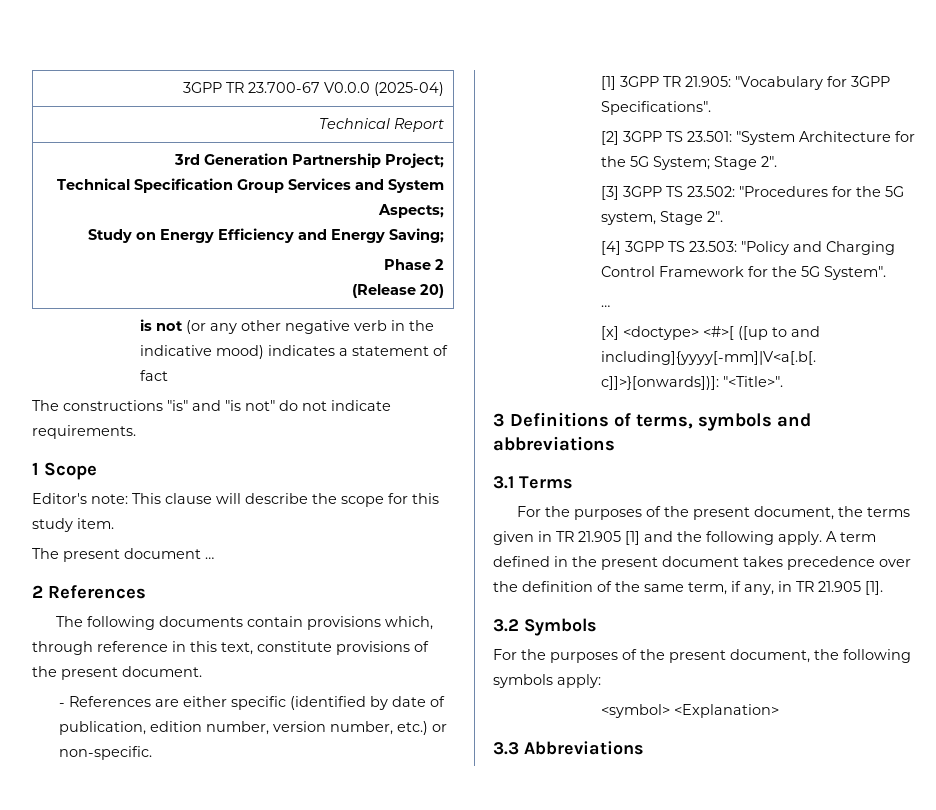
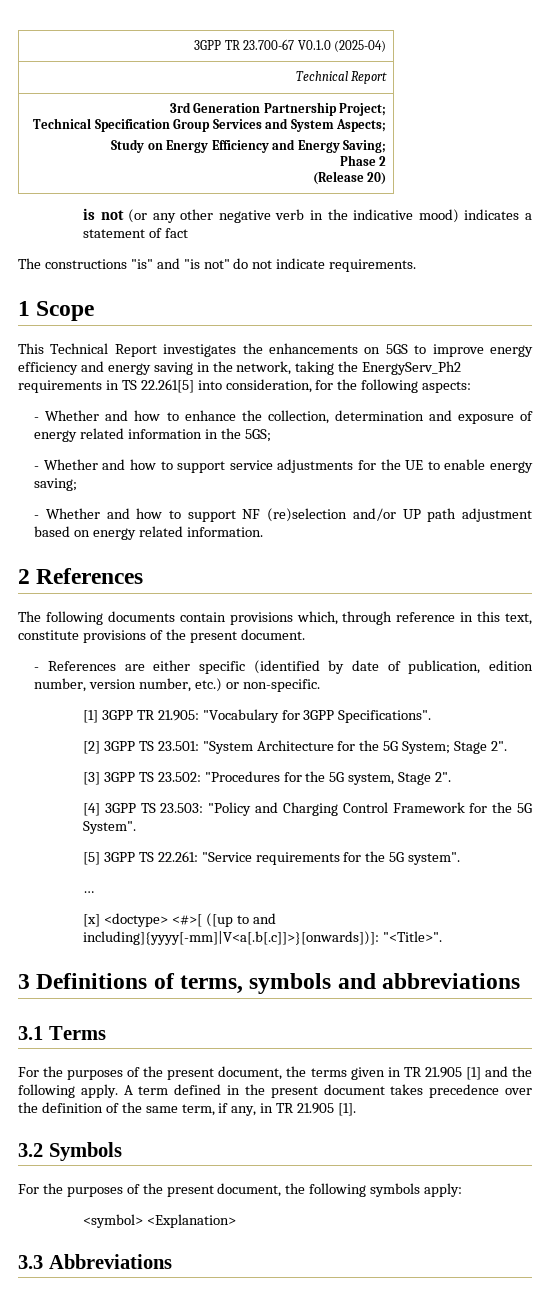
- 3GPP TR 23.700-67 V0.0.0 (2025-04)
+ 3GPP TR 23.700-67 V0.1.0 (2025-04)
- Editor's note: This clause will describe the scope for this study item.
- The present document …
+ This Technical Report investigates the enhancements on 5GS to improve energy efficiency and energy saving in the network, taking the EnergyServ_Ph2 requirements in TS 22.261[5] into consideration, for the following aspects:
+ - Whether and how to enhance the collection, determination and exposure of energy related information in the 5GS;
+ - Whether and how to support service adjustments for the UE to enable energy saving;
+ - Whether and how to support NF (re)selection and/or UP path adjustment based on energy related information.
+ [5] 3GPP TS 22.261: "Service requirements for the 5G system".

